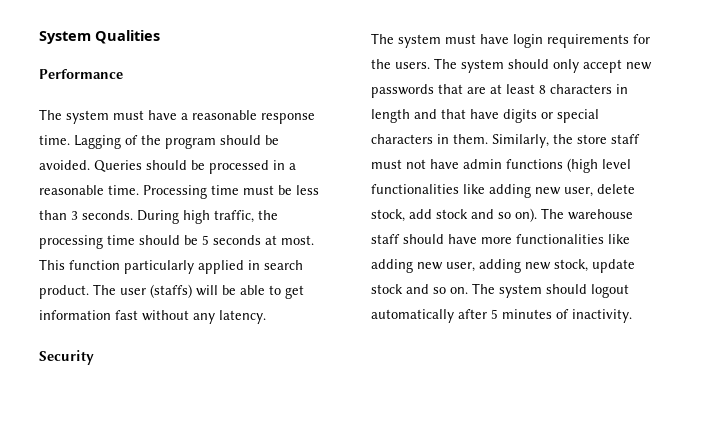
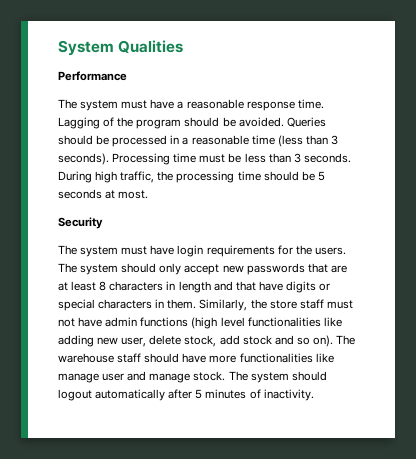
- Queries should be processed in a reasonable time.
+ Queries should be processed in a reasonable time (less than 3 seconds).
- This function particularly applied in search product. The user (staffs) will be able to get information fast without any latency.
- The warehouse staff should have more functionalities like adding new user, adding new stock, update stock and so on.
+ The warehouse staff should have more functionalities like manage user and manage stock.

